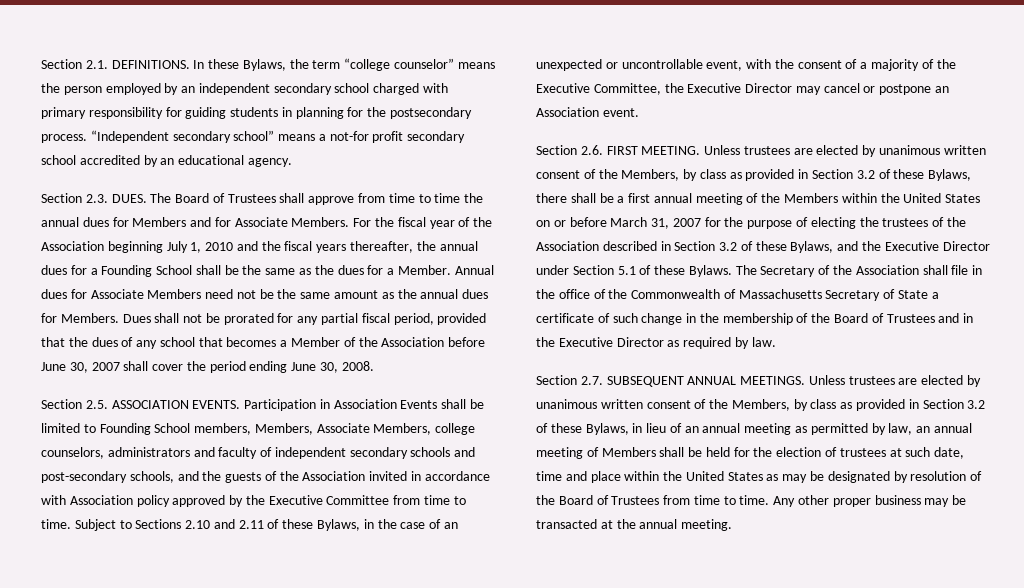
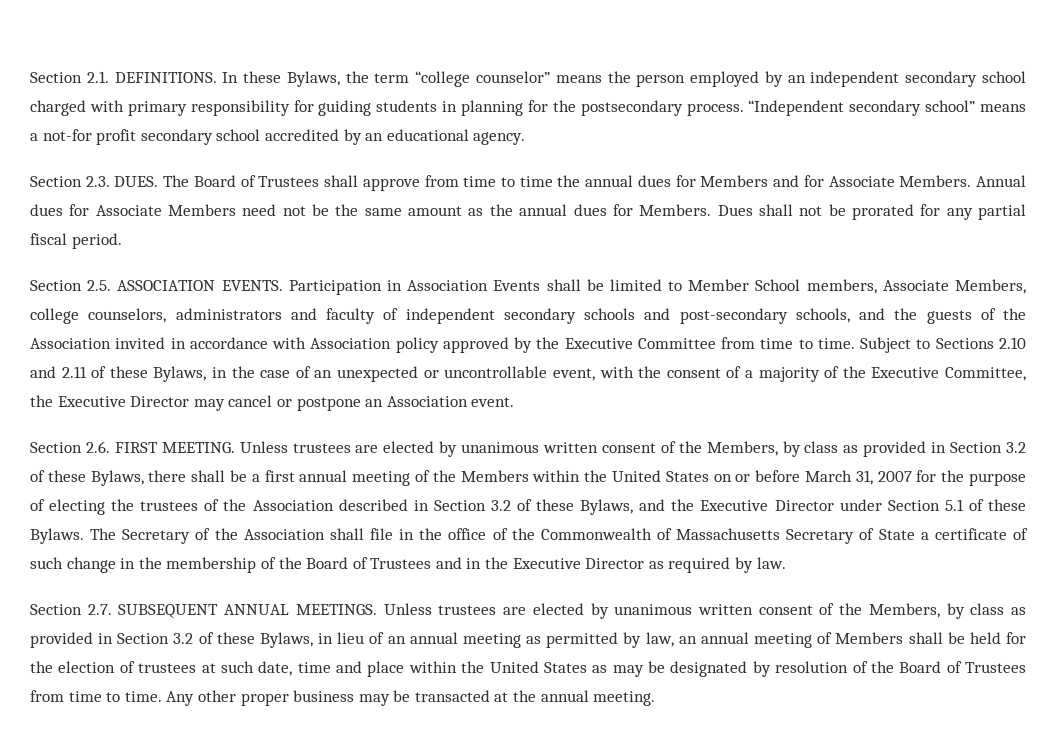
- For the fiscal year of the Association beginning July 1, 2010 and the fiscal years thereafter, the annual dues for a Founding School shall be the same as the dues for a Member.
- Dues shall not be prorated for any partial fiscal period, provided that the dues of any school that becomes a Member of the Association before June 30, 2007 shall cover the period ending June 30, 2008.
+ Dues shall not be prorated for any partial fiscal period.
- Participation in Association Events shall be limited to Founding School members, Members, Associate Members, college counselors, administrators and faculty of independent secondary schools and post-secondary schools, and the guests of the Association invited in accordance with Association policy approved by the Executive Committee from time to time.
+ Participation in Association Events shall be limited to Member School members, Associate Members, college counselors, administrators and faculty of independent secondary schools and post-secondary schools, and the guests of the Association invited in accordance with Association policy approved by the Executive Committee from time to time.

